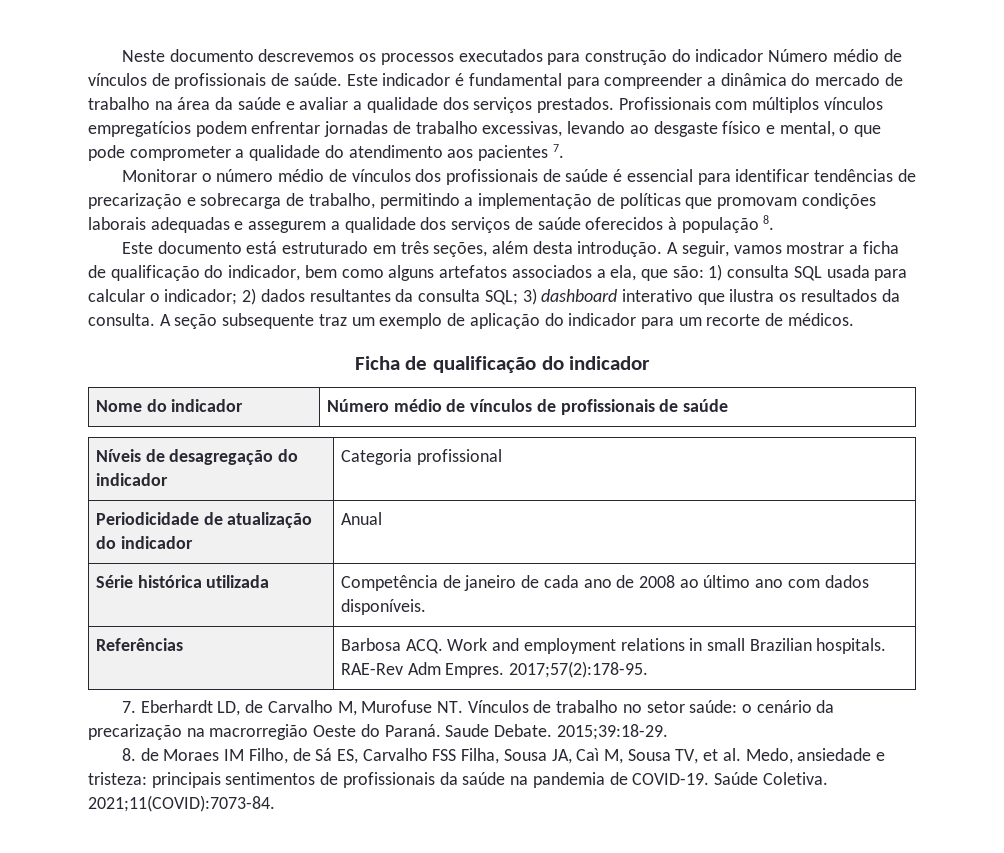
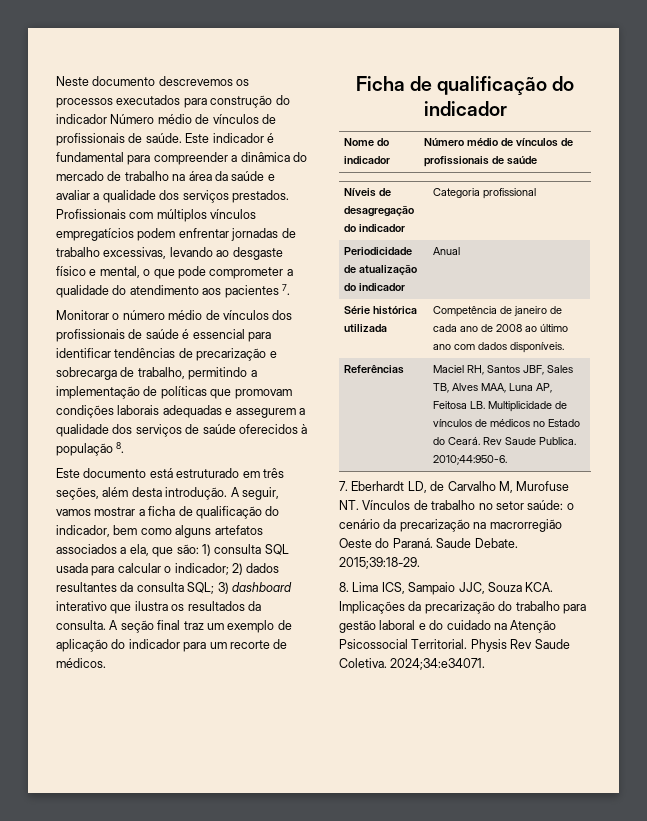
- A seção subsequente traz um exemplo de aplicação do indicador para um recorte de médicos.
+ A seção final traz um exemplo de aplicação do indicador para um recorte de médicos.
- Referências | Barbosa ACQ. Work and employment relations in small Brazilian hospitals. RAE-Rev Adm Empres. 2017;57(2):178-95.
+ Referências | Maciel RH, Santos JBF, Sales TB, Alves MAA, Luna AP, Feitosa LB. Multiplicidade de vínculos de médicos no Estado do Ceará. Rev Saude Publica. 2010;44:950-6.
- 8. de Moraes IM Filho, de Sá ES, Carvalho FSS Filha, Sousa JA, Caì M, Sousa TV, et al. Medo, ansiedade e tristeza: principais sentimentos de profissionais da saúde na pandemia de COVID-19. Saúde Coletiva. 2021;11(COVID):7073-84.
+ 8. Lima ICS, Sampaio JJC, Souza KCA. Implicações da precarização do trabalho para gestão laboral e do cuidado na Atenção Psicossocial Territorial. Physis Rev Saude Coletiva. 2024;34:e34071.

